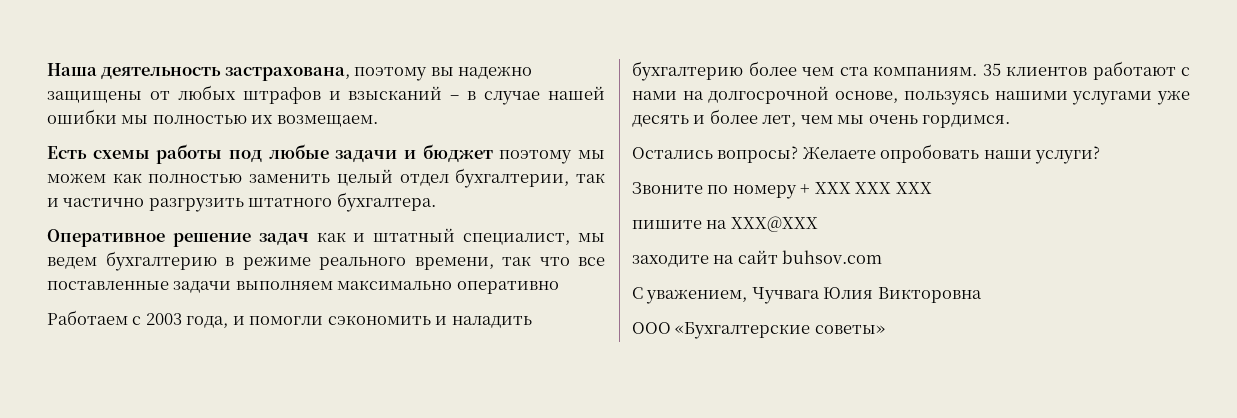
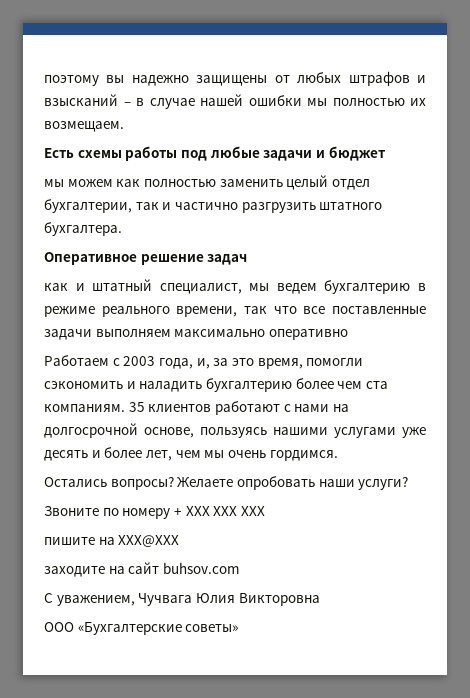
- Наша деятельность застрахована, поэтому вы надежно защищены от любых штрафов и взысканий – в случае нашей ошибки мы полностью их возмещаем.
+ поэтому вы надежно защищены от любых штрафов и взысканий – в случае нашей ошибки мы полностью их возмещаем.
- Есть схемы работы под любые задачи и бюджет поэтому мы можем как полностью заменить целый отдел бухгалтерии, так и частично разгрузить штатного бухгалтера.
+ Есть схемы работы под любые задачи и бюджет
+ мы можем как полностью заменить целый отдел бухгалтерии, так и частично разгрузить штатного бухгалтера.
- Оперативное решение задач как и штатный специалист, мы ведем бухгалтерию в режиме реального времени, так что все поставленные задачи выполняем максимально оперативно
+ Оперативное решение задач
+ как и штатный специалист, мы ведем бухгалтерию в режиме реального времени, так что все поставленные задачи выполняем максимально оперативно
- Работаем с 2003 года, и помогли сэкономить и наладить бухгалтерию более чем ста компаниям.
+ Работаем с 2003 года, и, за это время, помогли сэкономить и наладить бухгалтерию более чем ста компаниям.

